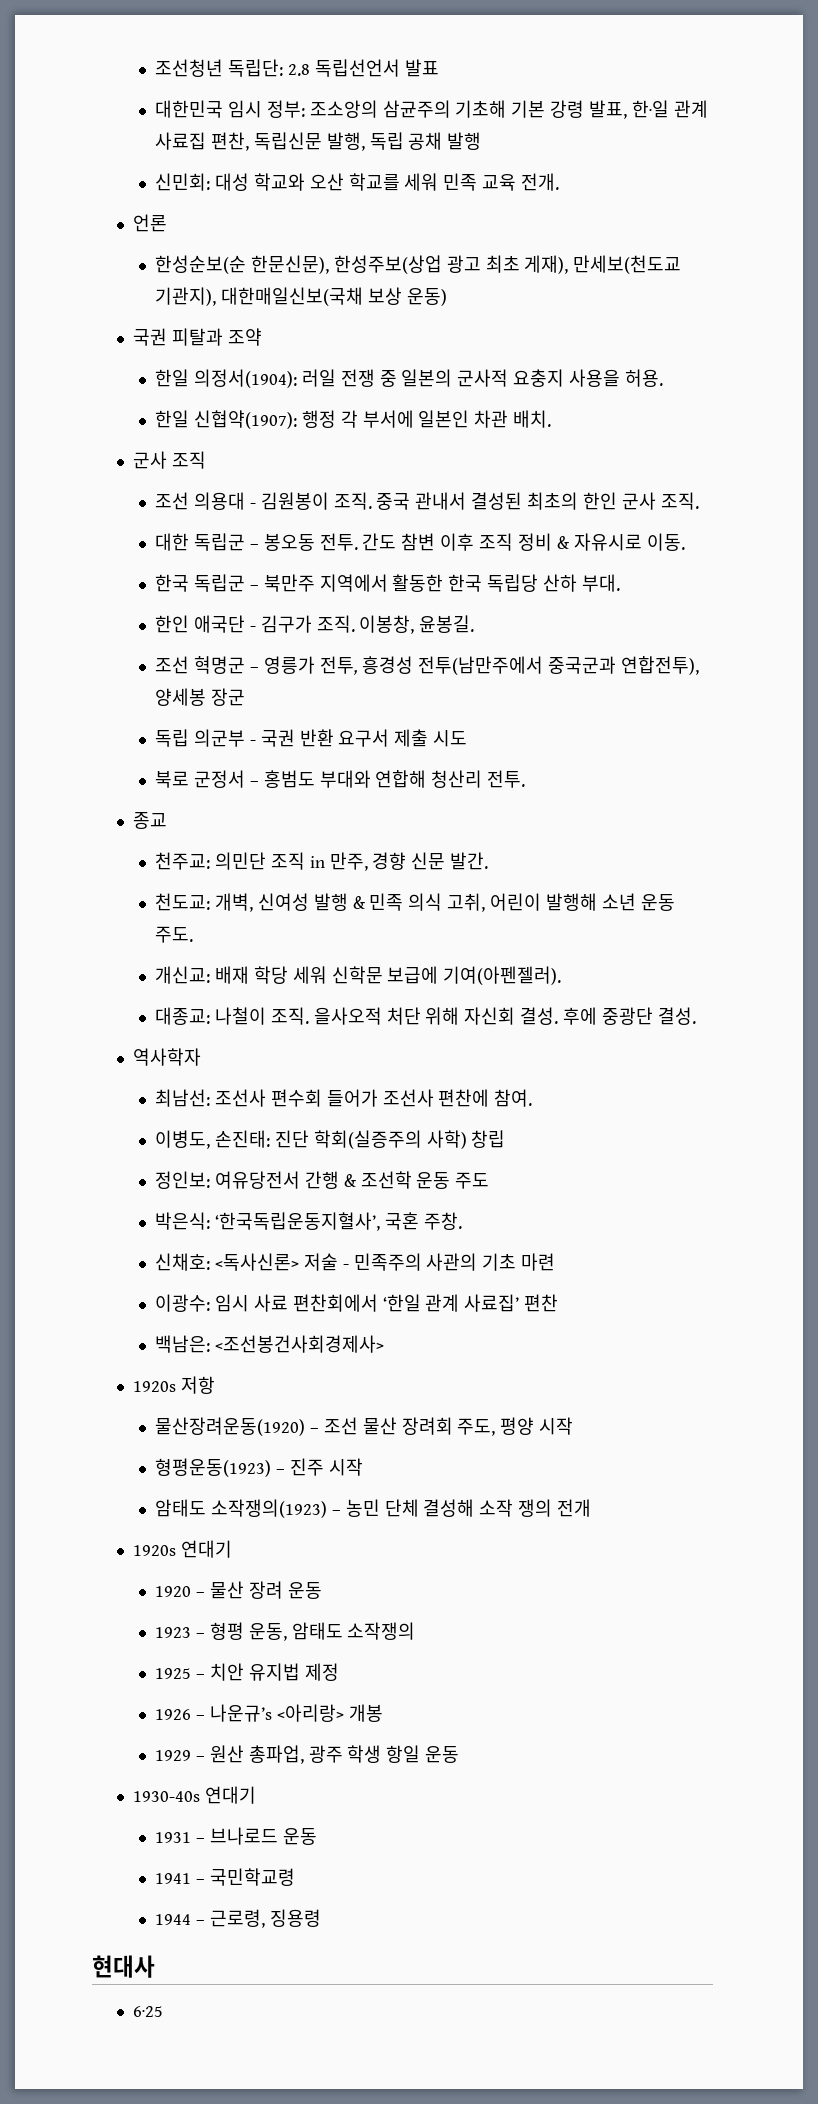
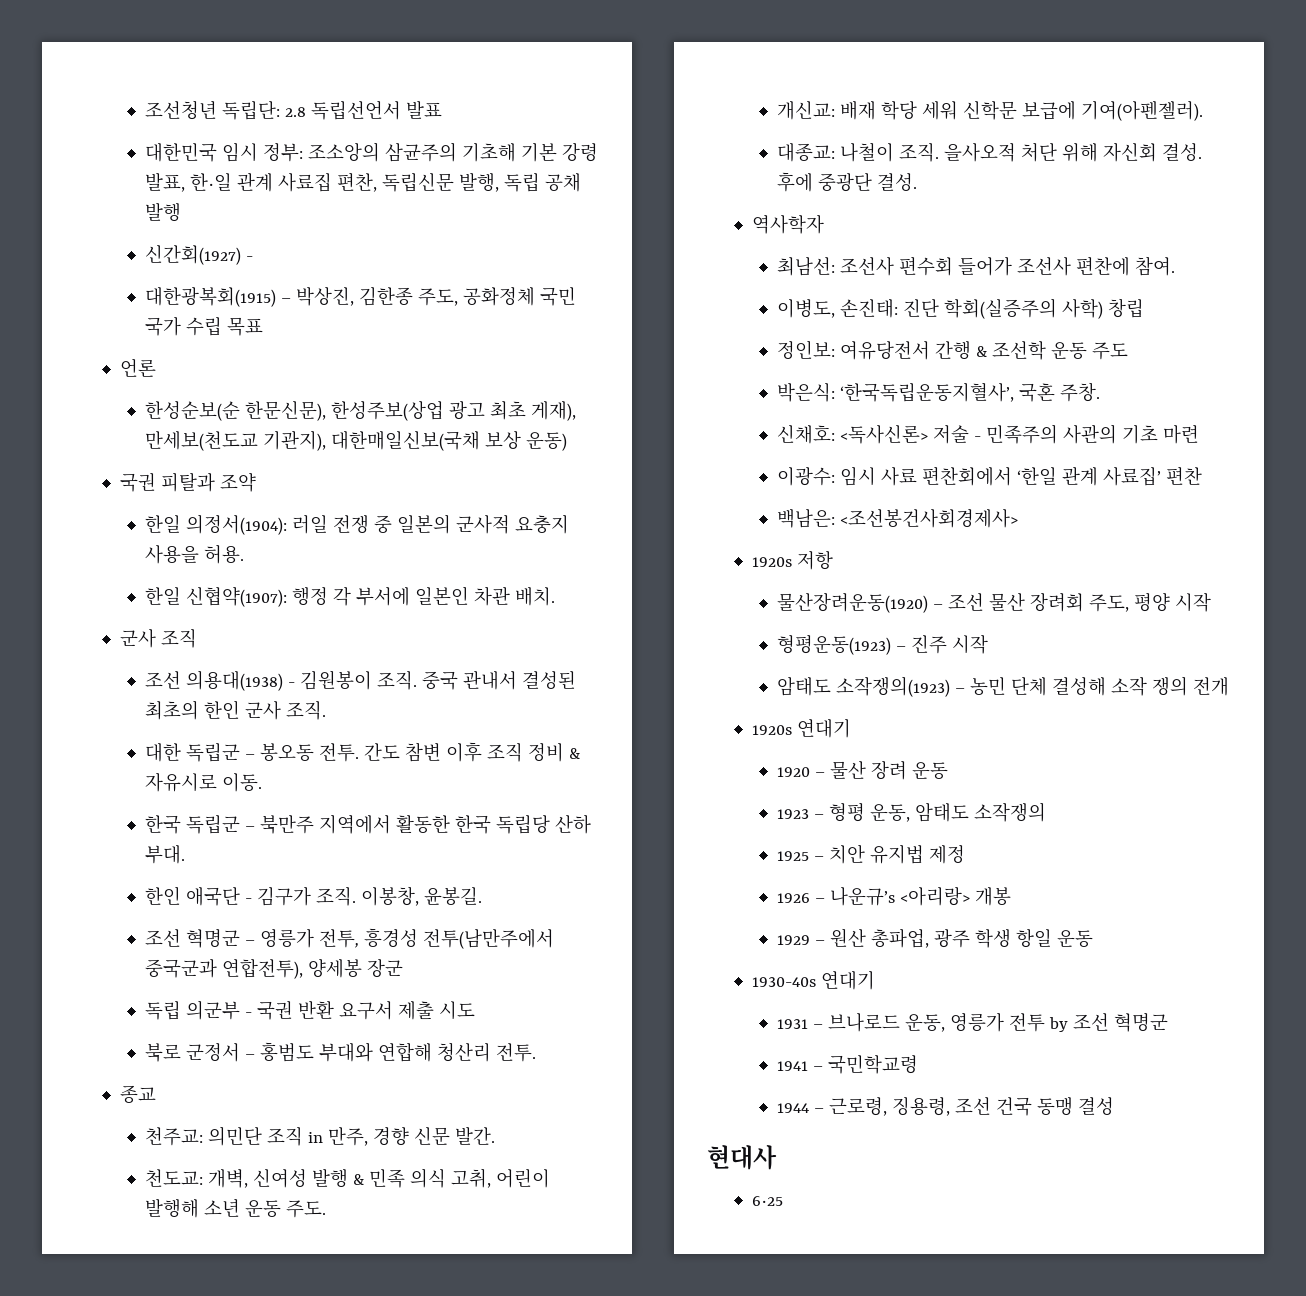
- 신민회: 대성 학교와 오산 학교를 세워 민족 교육 전개.
+ 신간회(1927) -
+ 대한광복회(1915) – 박상진, 김한종 주도, 공화정체 국민 국가 수립 목표
- 조선 의용대 - 김원봉이 조직.
+ 조선 의용대(1938) - 김원봉이 조직.
- 1931 – 브나로드 운동
+ 1931 – 브나로드 운동, 영릉가 전투 by 조선 혁명군
- 1944 – 근로령, 징용령
+ 1944 – 근로령, 징용령, 조선 건국 동맹 결성

